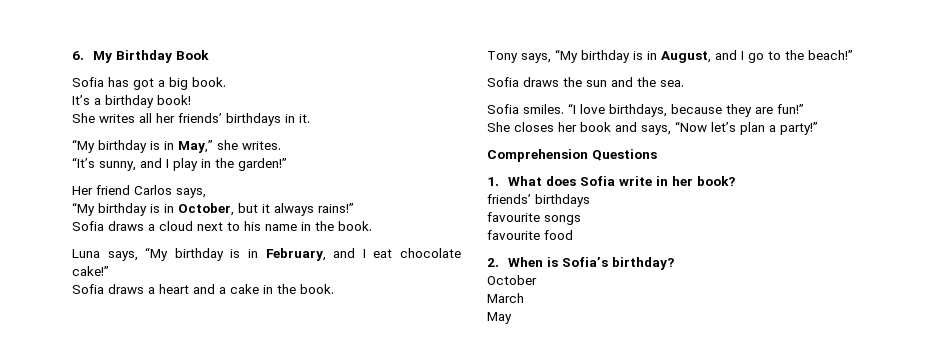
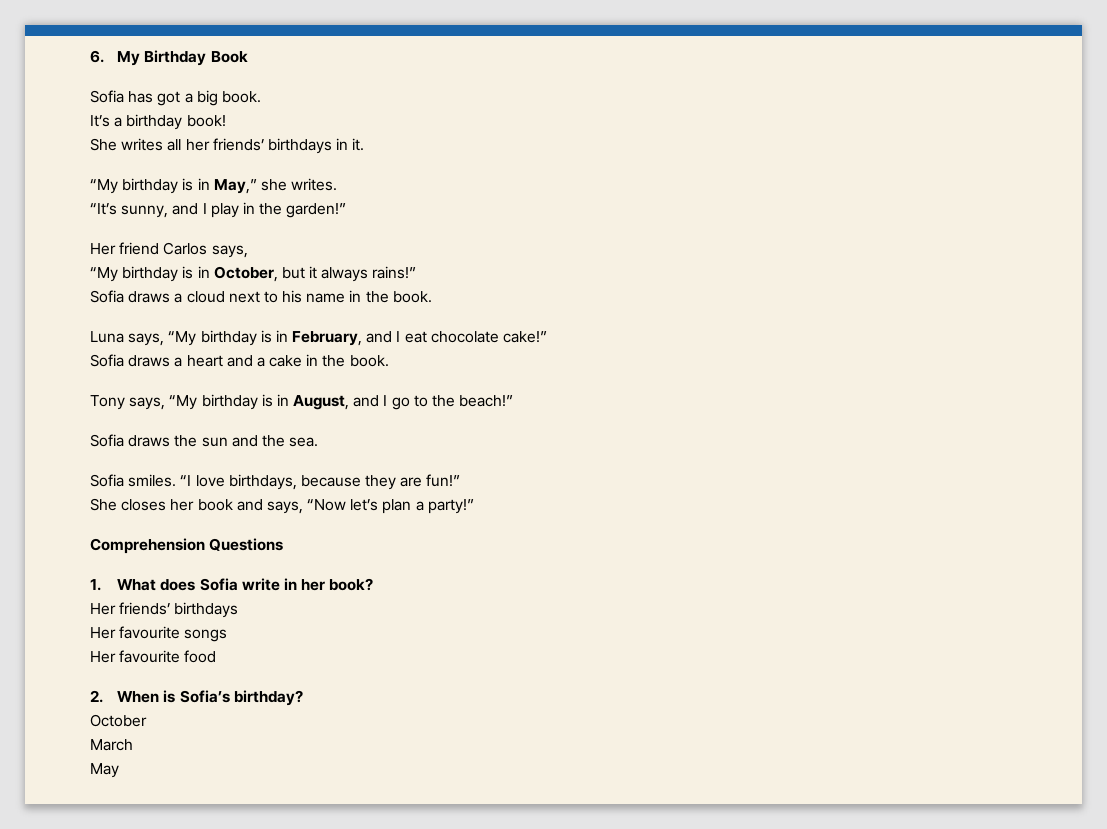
  1. What does Sofia write in her book?
- friends’ birthdays
+ Her friends’ birthdays
- favourite songs
+ Her favourite songs
- favourite food
+ Her favourite food

